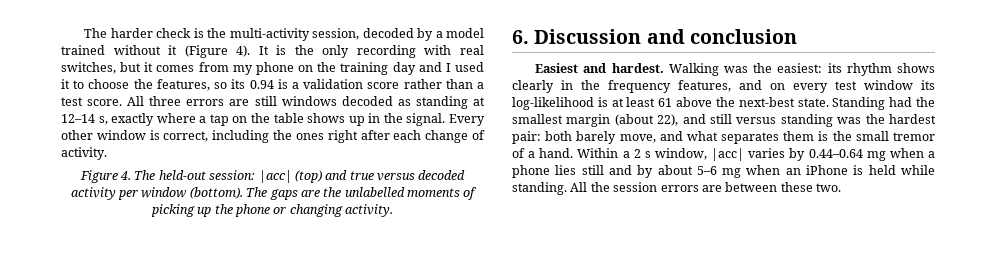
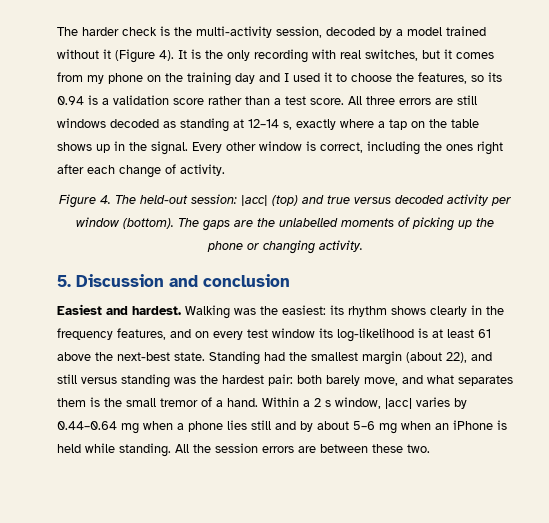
- 6. Discussion and conclusion
+ 5. Discussion and conclusion

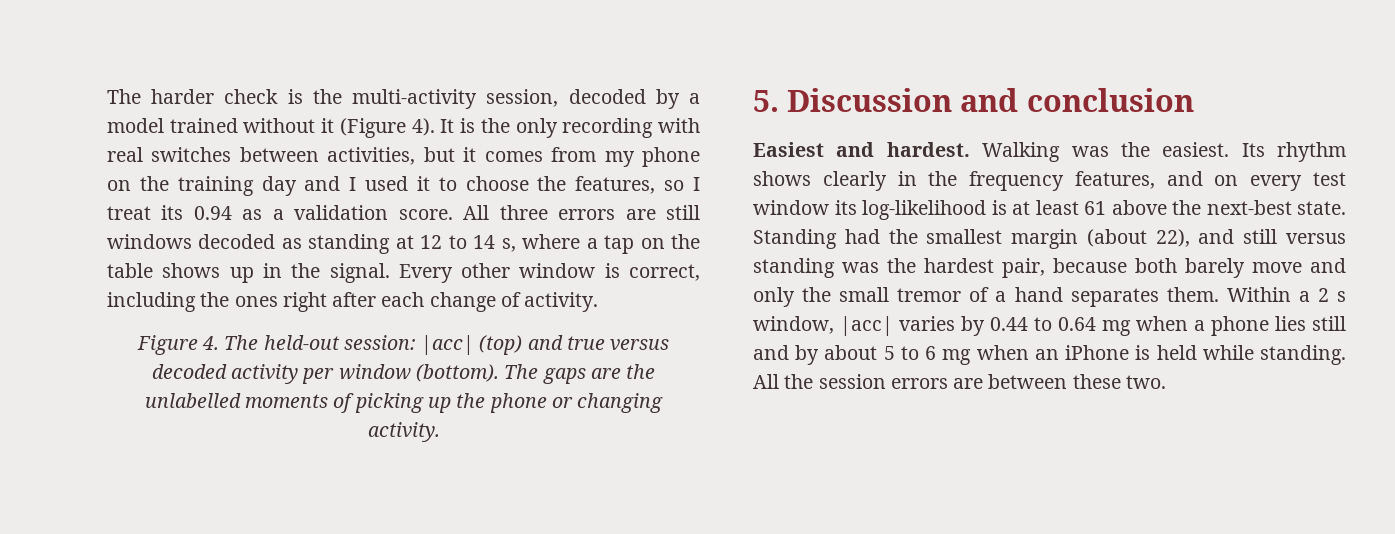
- It is the only recording with real switches, but it comes from my phone on the training day and I used it to choose the features, so its 0.94 is a validation score rather than a test score.
+ It is the only recording with real switches between activities, but it comes from my phone on the training day and I used it to choose the features, so I treat its 0.94 as a validation score.
- All three errors are still windows decoded as standing at 12–14 s, exactly where a tap on the table shows up in the signal.
+ All three errors are still windows decoded as standing at 12 to 14 s, where a tap on the table shows up in the signal.
- Walking was the easiest: its rhythm shows clearly in the frequency features, and on every test window its log-likelihood is at least 61 above the next-best state.
+ Walking was the easiest. Its rhythm shows clearly in the frequency features, and on every test window its log-likelihood is at least 61 above the next-best state.
- Standing had the smallest margin (about 22), and still versus standing was the hardest pair: both barely move, and what separates them is the small tremor of a hand.
+ Standing had the smallest margin (about 22), and still versus standing was the hardest pair, because both barely move and only the small tremor of a hand separates them.
- Within a 2 s window, |acc| varies by 0.44–0.64 mg when a phone lies still and by about 5–6 mg when an iPhone is held while standing.
+ Within a 2 s window, |acc| varies by 0.44 to 0.64 mg when a phone lies still and by about 5 to 6 mg when an iPhone is held while standing.

